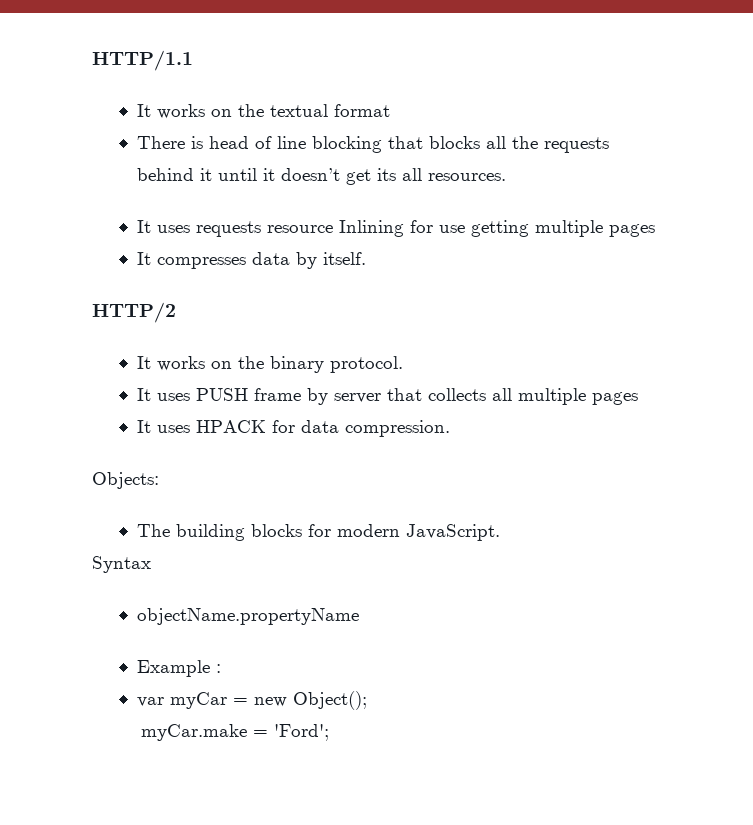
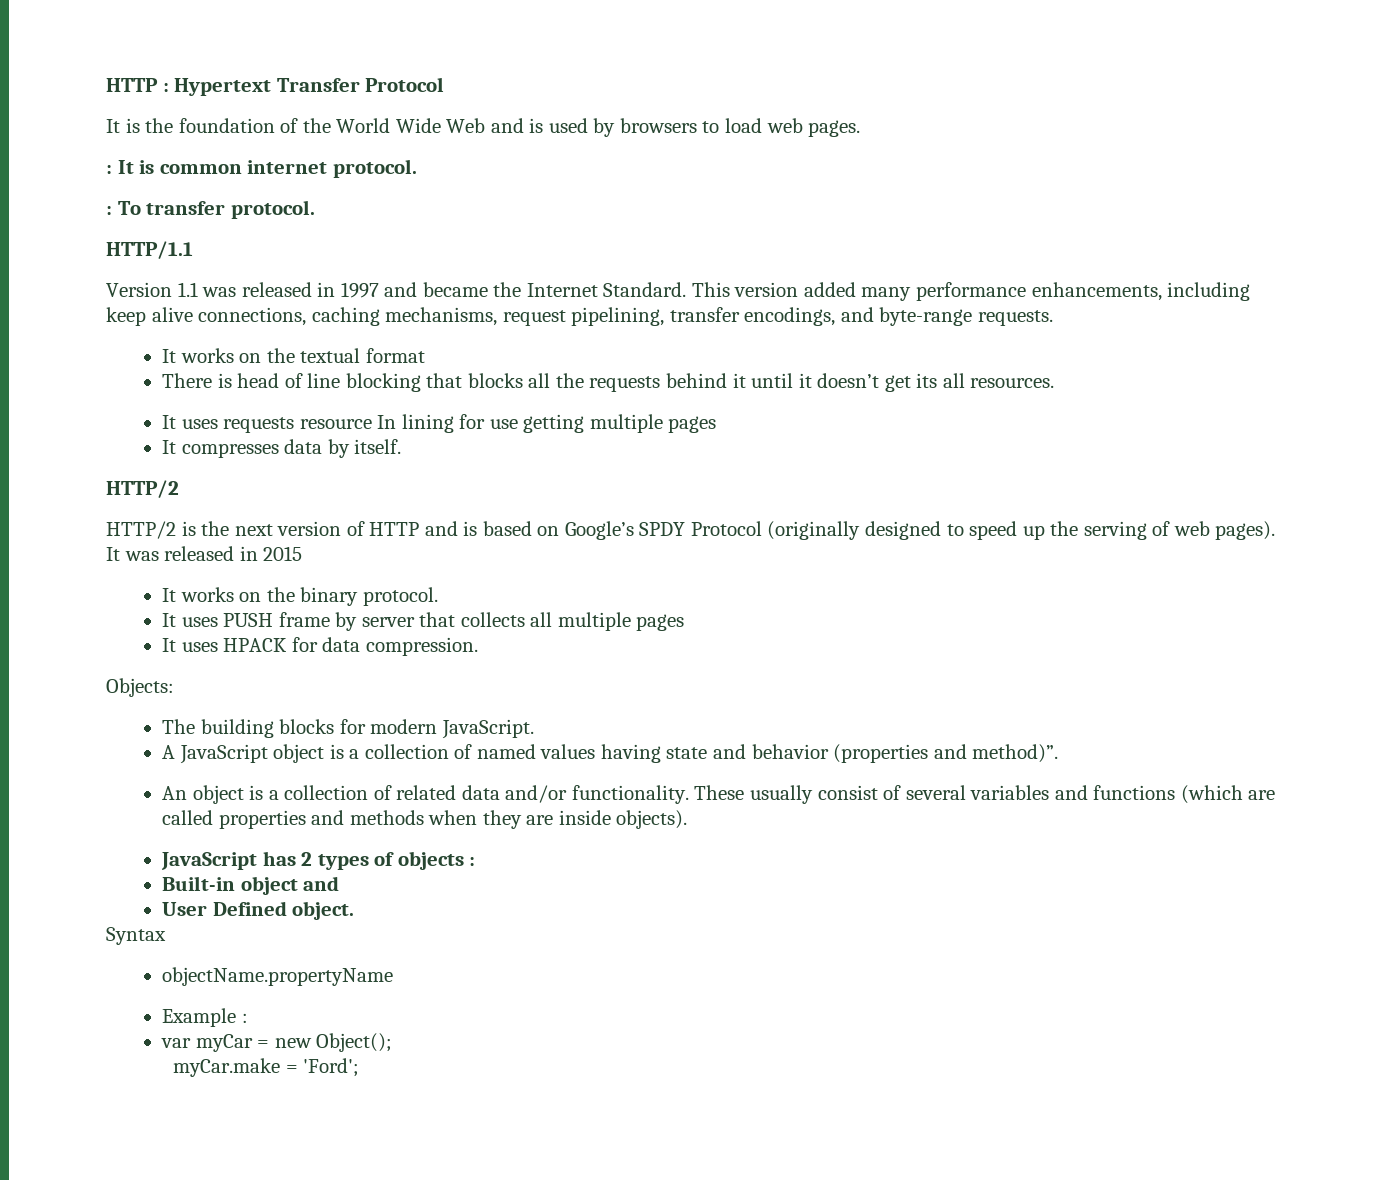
+ HTTP : Hypertext Transfer Protocol
+ It is the foundation of the World Wide Web and is used by browsers to load web pages.
+ : It is common internet protocol.
+ : To transfer protocol.
  HTTP/1.1
+ Version 1.1 was released in 1997 and became the Internet Standard. This version added many performance enhancements, including keep alive connections, caching mechanisms, request pipelining, transfer encodings, and byte-range requests.
- It uses requests resource Inlining for use getting multiple pages
+ It uses requests resource In lining for use getting multiple pages
+ HTTP/2 is the next version of HTTP and is based on Google’s SPDY Protocol (originally designed to speed up the serving of web pages). It was released in 2015
+ A JavaScript object is a collection of named values having state and behavior (properties and method)”.
+ An object is a collection of related data and/or functionality. These usually consist of several variables and functions (which are called properties and methods when they are inside objects).
+ JavaScript has 2 types of objects :
+ Built-in object and
+ User Defined object.

